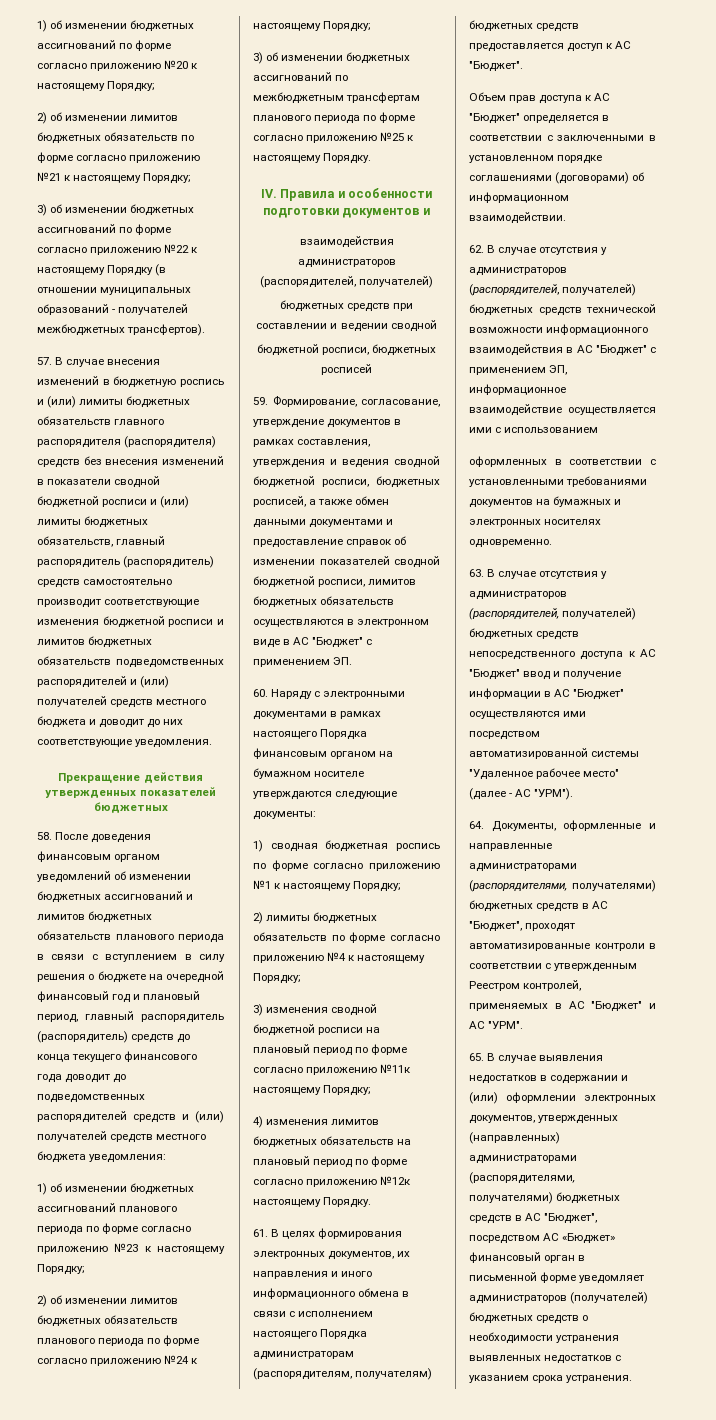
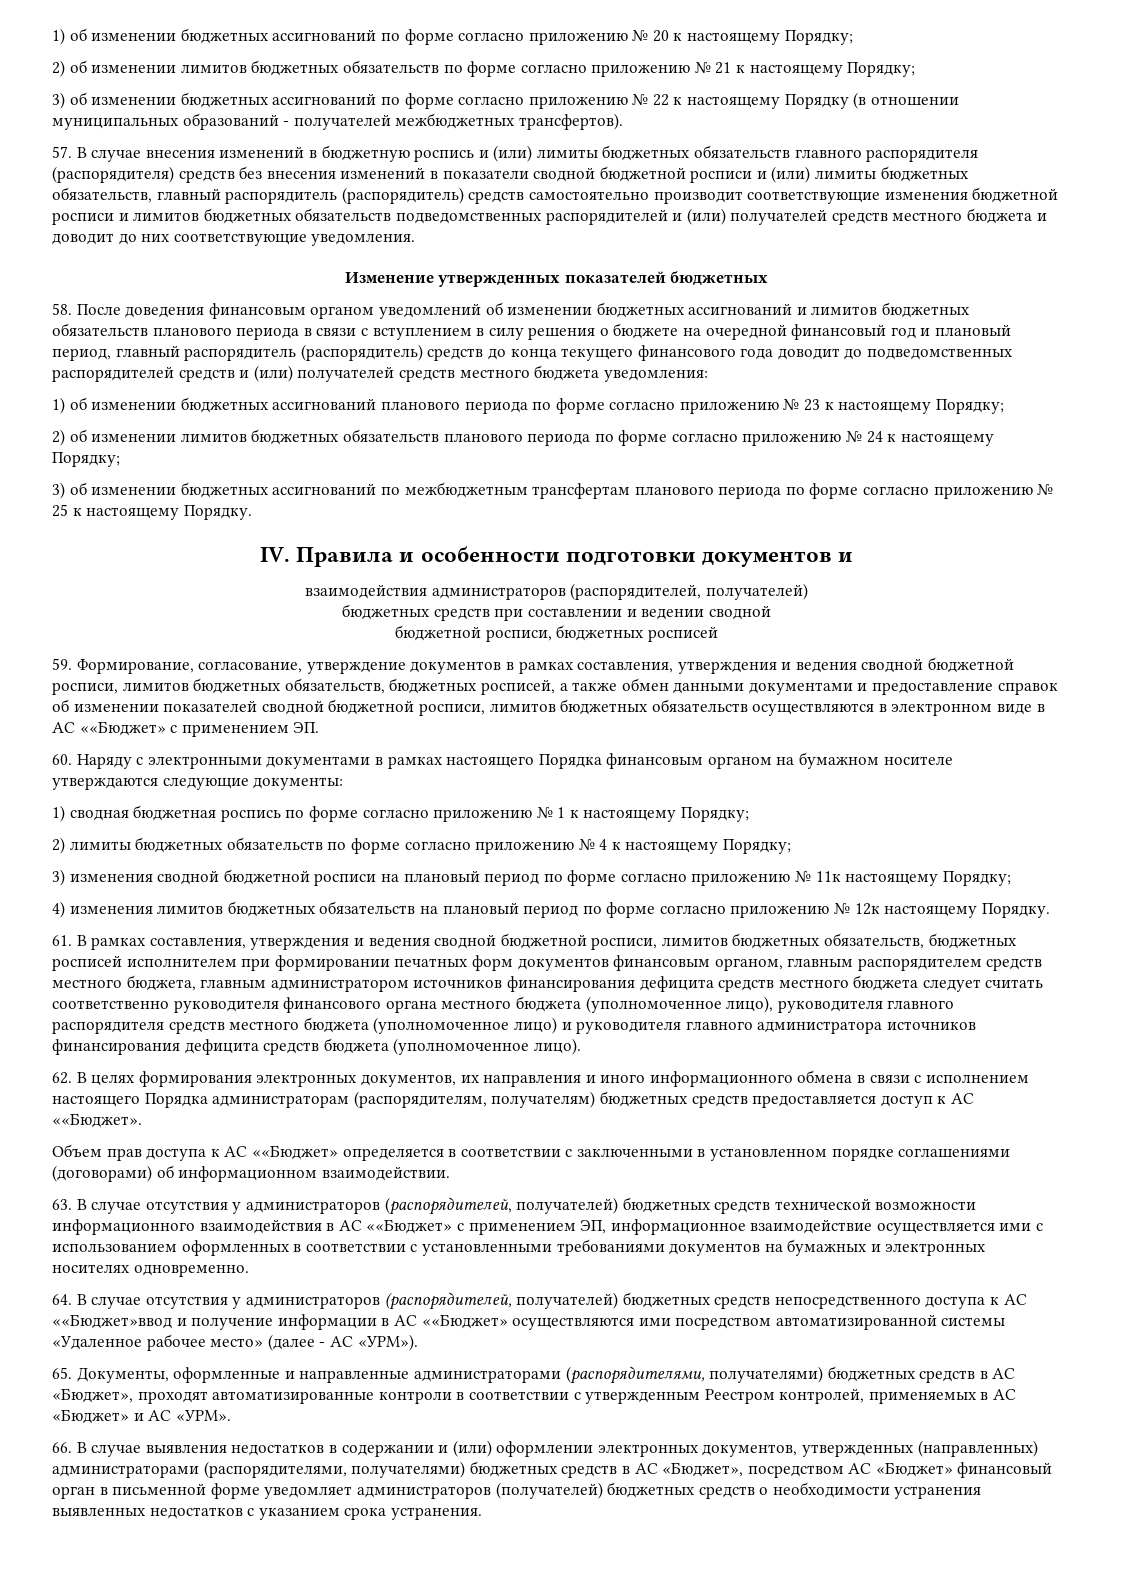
- 1) об изменении бюджетных ассигнований по форме согласно приложению №20 к настоящему Порядку;
+ 1) об изменении бюджетных ассигнований по форме согласно приложению № 20 к настоящему Порядку;
- 2) об изменении лимитов бюджетных обязательств по форме согласно приложению №21 к настоящему Порядку;
+ 2) об изменении лимитов бюджетных обязательств по форме согласно приложению № 21 к настоящему Порядку;
- 3) об изменении бюджетных ассигнований по форме согласно приложению №22 к настоящему Порядку (в отношении муниципальных образований - получателей межбюджетных трансфертов).
+ 3) об изменении бюджетных ассигнований по форме согласно приложению № 22 к настоящему Порядку (в отношении муниципальных образований - получателей межбюджетных трансфертов).
- Прекращение действия утвержденных показателей бюджетных
+ Изменение утвержденных показателей бюджетных
- 1) об изменении бюджетных ассигнований планового периода по форме согласно приложению №23 к настоящему Порядку;
+ 1) об изменении бюджетных ассигнований планового периода по форме согласно приложению № 23 к настоящему Порядку;
- 2) об изменении лимитов бюджетных обязательств планового периода по форме согласно приложению №24 к настоящему Порядку;
+ 2) об изменении лимитов бюджетных обязательств планового периода по форме согласно приложению № 24 к настоящему Порядку;
- 3) об изменении бюджетных ассигнований по межбюджетным трансфертам планового периода по форме согласно приложению №25 к настоящему Порядку.
+ 3) об изменении бюджетных ассигнований по межбюджетным трансфертам планового периода по форме согласно приложению № 25 к настоящему Порядку.
- 59. Формирование, согласование, утверждение документов в рамках составления, утверждения и ведения сводной бюджетной росписи, бюджетных росписей, а также обмен данными документами и предоставление справок об изменении показателей сводной бюджетной росписи, лимитов бюджетных обязательств осуществляются в электронном виде в АС "Бюджет" с применением ЭП.
+ 59. Формирование, согласование, утверждение документов в рамках составления, утверждения и ведения сводной бюджетной росписи, лимитов бюджетных обязательств, бюджетных росписей, а также обмен данными документами и предоставление справок об изменении показателей сводной бюджетной росписи, лимитов бюджетных обязательств осуществляются в электронном виде в АС ««Бюджет» с применением ЭП.
- 1) сводная бюджетная роспись по форме согласно приложению №1 к настоящему Порядку;
+ 1) сводная бюджетная роспись по форме согласно приложению № 1 к настоящему Порядку;
- 2) лимиты бюджетных обязательств по форме согласно приложению №4 к настоящему Порядку;
+ 2) лимиты бюджетных обязательств по форме согласно приложению № 4 к настоящему Порядку;
- 3) изменения сводной бюджетной росписи на плановый период по форме согласно приложению №11к настоящему Порядку;
+ 3) изменения сводной бюджетной росписи на плановый период по форме согласно приложению № 11к настоящему Порядку;
- 4) изменения лимитов бюджетных обязательств на плановый период по форме согласно приложению №12к настоящему Порядку.
+ 4) изменения лимитов бюджетных обязательств на плановый период по форме согласно приложению № 12к настоящему Порядку.
- 61. В целях формирования электронных документов, их направления и иного информационного обмена в связи с исполнением настоящего Порядка администраторам (распорядителям, получателям) бюджетных средств предоставляется доступ к АС "Бюджет".
+ 61. В рамках составления, утверждения и ведения сводной бюджетной росписи, лимитов бюджетных обязательств, бюджетных росписей исполнителем при формировании печатных форм документов финансовым органом, главным распорядителем средств местного бюджета, главным администратором источников финансирования дефицита средств местного бюджета следует считать соответственно руководителя финансового органа местного бюджета (уполномоченное лицо), руководителя главного распорядителя средств местного бюджета (уполномоченное лицо) и руководителя главного администратора источников финансирования дефицита средств бюджета (уполномоченное лицо).
+ 62. В целях формирования электронных документов, их направления и иного информационного обмена в связи с исполнением настоящего Порядка администраторам (распорядителям, получателям) бюджетных средств предоставляется доступ к АС ««Бюджет».
- Объем прав доступа к АС "Бюджет" определяется в соответствии с заключенными в установленном порядке соглашениями (договорами) об информационном взаимодействии.
+ Объем прав доступа к АС ««Бюджет» определяется в соответствии с заключенными в установленном порядке соглашениями (договорами) об информационном взаимодействии.
- 62. В случае отсутствия у администраторов (распорядителей, получателей) бюджетных средств технической возможности информационного взаимодействия в АС "Бюджет" с применением ЭП, информационное взаимодействие осуществляется ими с использованием
- оформленных в соответствии с установленными требованиями документов на бумажных и электронных носителях одновременно.
+ 63. В случае отсутствия у администраторов (распорядителей, получателей) бюджетных средств технической возможности информационного взаимодействия в АС ««Бюджет» с применением ЭП, информационное взаимодействие осуществляется ими с использованием оформленных в соответствии с установленными требованиями документов на бумажных и электронных носителях одновременно.
- 63. В случае отсутствия у администраторов (распорядителей, получателей) бюджетных средств непосредственного доступа к АС "Бюджет" ввод и получение информации в АС "Бюджет" осуществляются ими посредством автоматизированной системы "Удаленное рабочее место" (далее - АС "УРМ").
- 64. Документы, оформленные и направленные администраторами (распорядителями, получателями) бюджетных средств в АС "Бюджет", проходят автоматизированные контроли в соответствии с утвержденным Реестром контролей, применяемых в АС "Бюджет" и АС "УРМ".
- 65. В случае выявления недостатков в содержании и (или) оформлении электронных документов, утвержденных (направленных) администраторами (распорядителями, получателями) бюджетных средств в АС "Бюджет", посредством АС «Бюджет» финансовый орган в письменной форме уведомляет администраторов (получателей) бюджетных средств о необходимости устранения выявленных недостатков с указанием срока устранения.
+ 64. В случае отсутствия у администраторов (распорядителей, получателей) бюджетных средств непосредственного доступа к АС ««Бюджет»ввод и получение информации в АС ««Бюджет» осуществляются ими посредством автоматизированной системы «Удаленное рабочее место» (далее - АС «УРМ»).
+ 65. Документы, оформленные и направленные администраторами (распорядителями, получателями) бюджетных средств в АС «Бюджет», проходят автоматизированные контроли в соответствии с утвержденным Реестром контролей, применяемых в АС «Бюджет» и АС «УРМ».
+ 66. В случае выявления недостатков в содержании и (или) оформлении электронных документов, утвержденных (направленных) администраторами (распорядителями, получателями) бюджетных средств в АС «Бюджет», посредством АС «Бюджет» финансовый орган в письменной форме уведомляет администраторов (получателей) бюджетных средств о необходимости устранения выявленных недостатков с указанием срока устранения.

